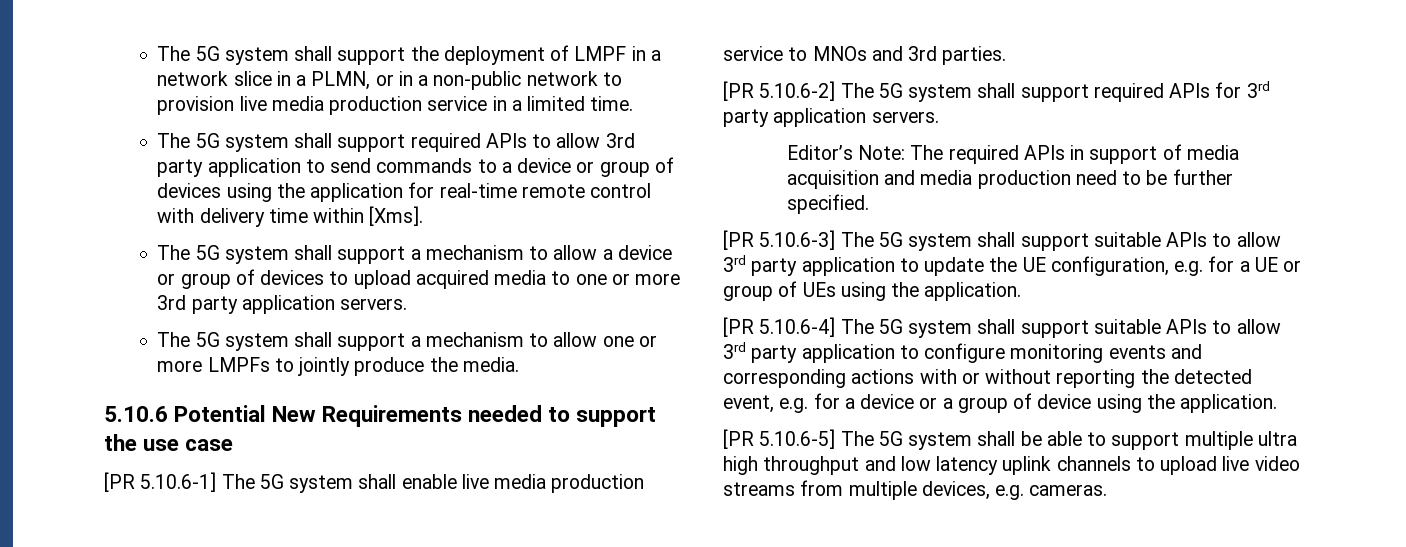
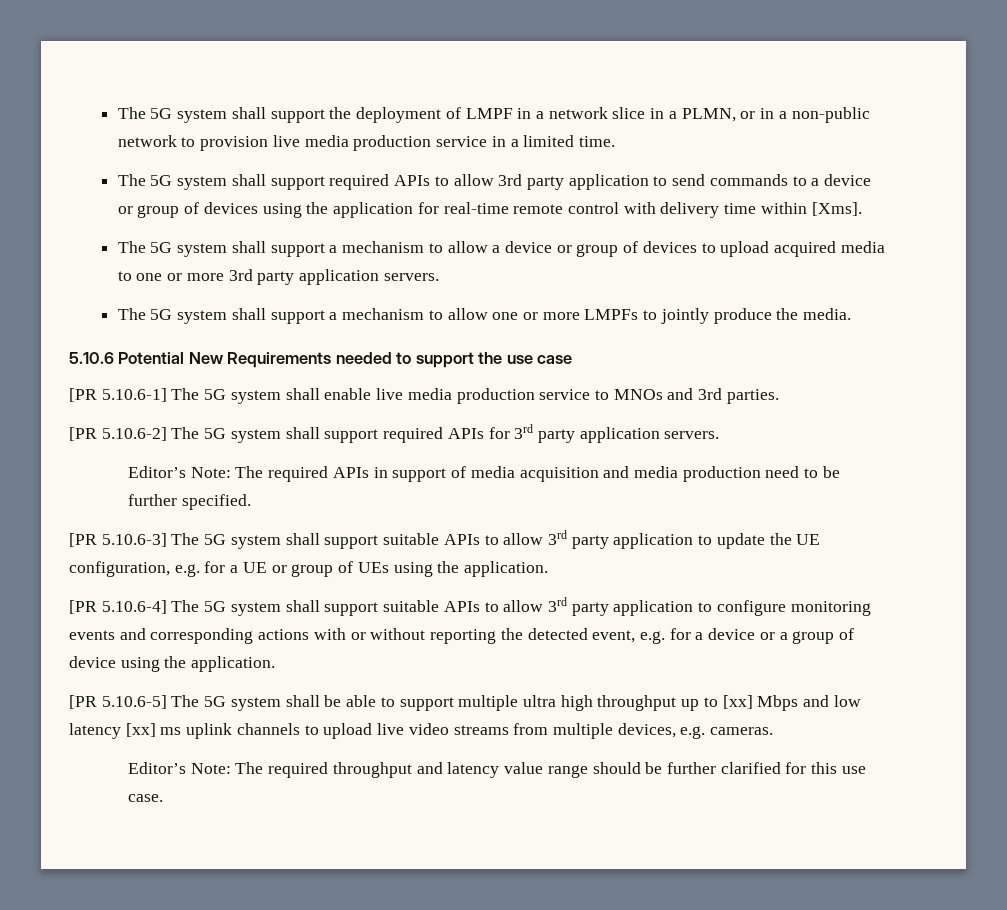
- [PR 5.10.6-5] The 5G system shall be able to support multiple ultra high throughput and low latency uplink channels to upload live video streams from multiple devices, e.g. cameras.
+ [PR 5.10.6-5] The 5G system shall be able to support multiple ultra high throughput up to [xx] Mbps and low latency [xx] ms uplink channels to upload live video streams from multiple devices, e.g. cameras.
+ Editor’s Note: The required throughput and latency value range should be further clarified for this use case.

